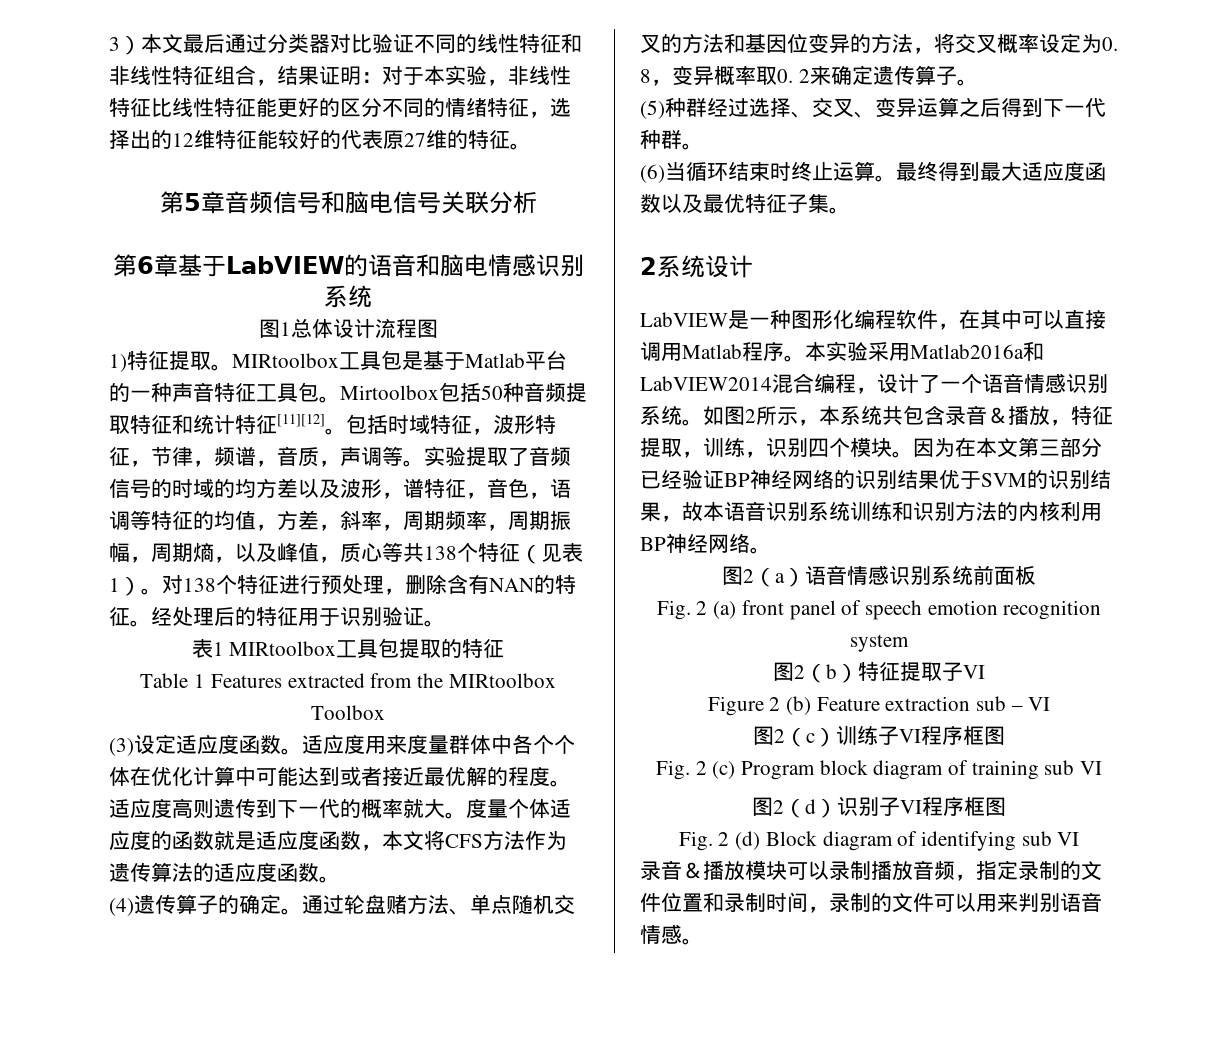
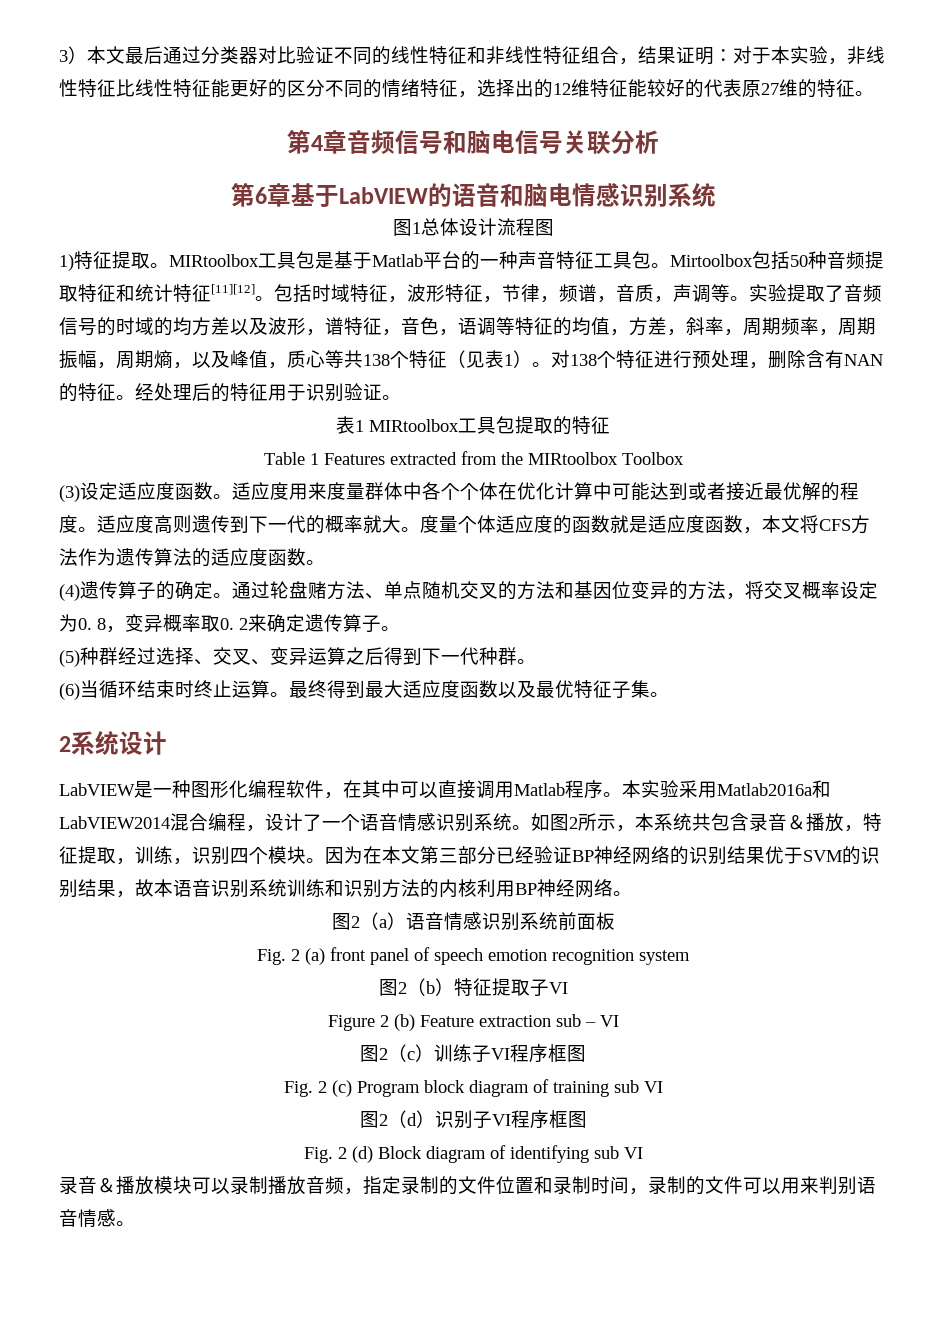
- 第5章音频信号和脑电信号关联分析
+ 第4章音频信号和脑电信号关联分析

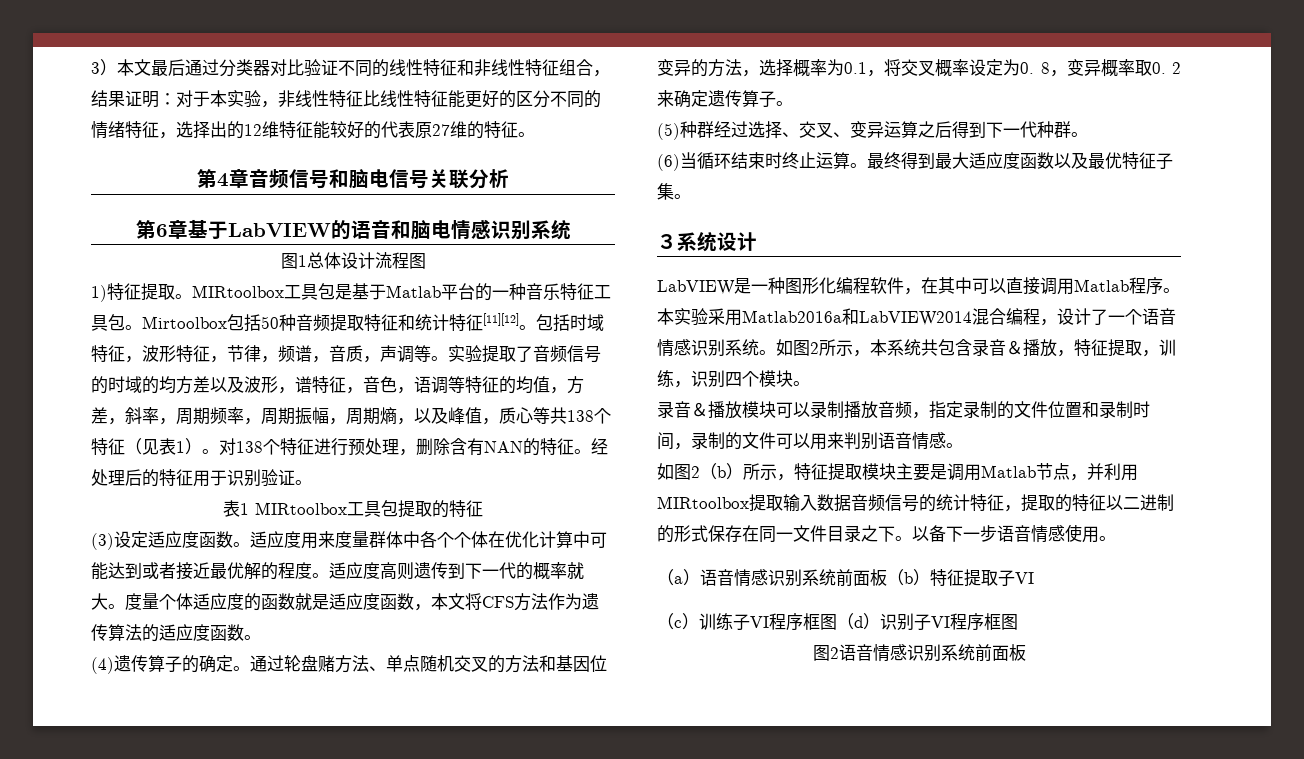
- MIRtoolbox工具包是基于Matlab平台的一种声音特征工具包。
+ MIRtoolbox工具包是基于Matlab平台的一种音乐特征工具包。
- Table 1 Features extracted from the MIRtoolbox Toolbox
- 通过轮盘赌方法、单点随机交叉的方法和基因位变异的方法，将交叉概率设定为0. 8，变异概率取0. 2来确定遗传算子。
+ 通过轮盘赌方法、单点随机交叉的方法和基因位变异的方法，选择概率为0.1，将交叉概率设定为0. 8，变异概率取0. 2来确定遗传算子。
- 2系统设计
+ ３系统设计
- 因为在本文第三部分已经验证BP神经网络的识别结果优于SVM的识别结果，故本语音识别系统训练和识别方法的内核利用BP神经网络。
- 图2（a）语音情感识别系统前面板
- Fig. 2 (a) front panel of speech emotion recognition system
- 图2（b）特征提取子VI
- Figure 2 (b) Feature extraction sub – VI
- 图2（c）训练子VI程序框图
- Fig. 2 (c) Program block diagram of training sub VI
- 图2（d）识别子VI程序框图
- Fig. 2 (d) Block diagram of identifying sub VI
+ 如图2（b）所示，特征提取模块主要是调用Matlab节点，并利用MIRtoolbox提取输入数据音频信号的统计特征，提取的特征以二进制的形式保存在同一文件目录之下。以备下一步语音情感使用。
+ （a）语音情感识别系统前面板（b）特征提取子VI
+ （c）训练子VI程序框图（d）识别子VI程序框图
+ 图2语音情感识别系统前面板

